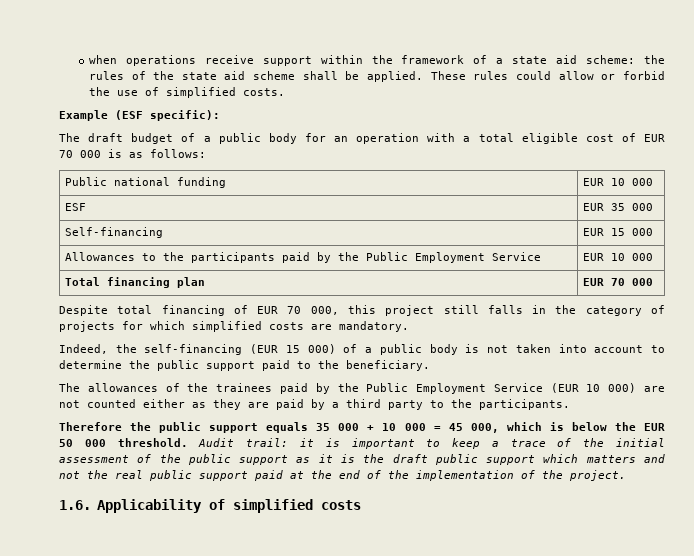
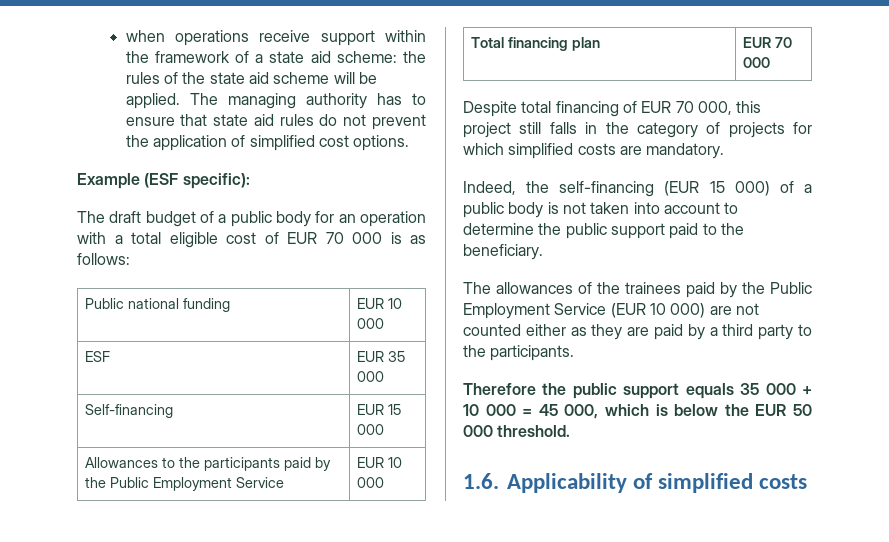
- when operations receive support within the framework of a state aid scheme: the rules of the state aid scheme shall be applied.
+ when operations receive support within the framework of a state aid scheme: the rules of the state aid scheme will be applied.
- These rules could allow or forbid the use of simplified costs.
+ The managing authority has to ensure that state aid rules do not prevent the application of simplified cost options.
- Audit trail: it is important to keep a trace of the initial assessment of the public support as it is the draft public support which matters and not the real public support paid at the end of the implementation of the project.

